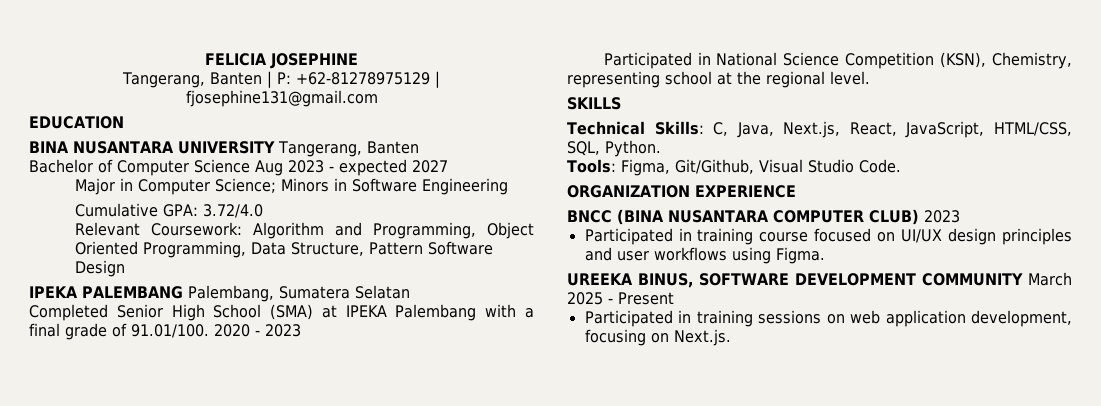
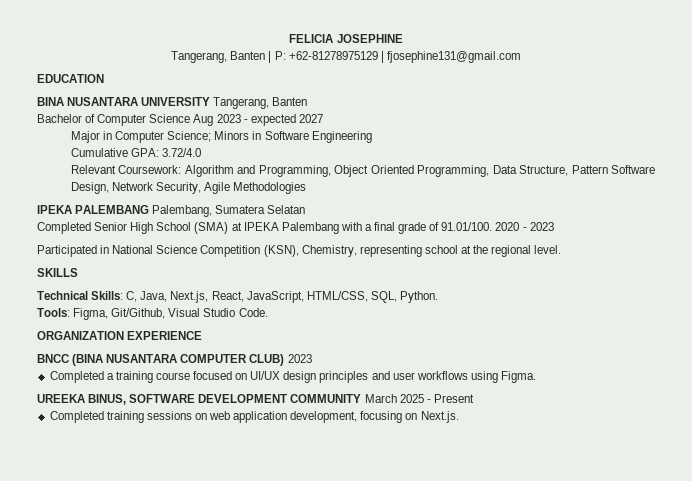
- Relevant Coursework: Algorithm and Programming, Object Oriented Programming, Data Structure, Pattern Software Design
+ Relevant Coursework: Algorithm and Programming, Object Oriented Programming, Data Structure, Pattern Software Design, Network Security, Agile Methodologies
- Participated in training course focused on UI/UX design principles and user workflows using Figma.
+ Completed a training course focused on UI/UX design principles and user workflows using Figma.
- Participated in training sessions on web application development, focusing on Next.js.
+ Completed training sessions on web application development, focusing on Next.js.

